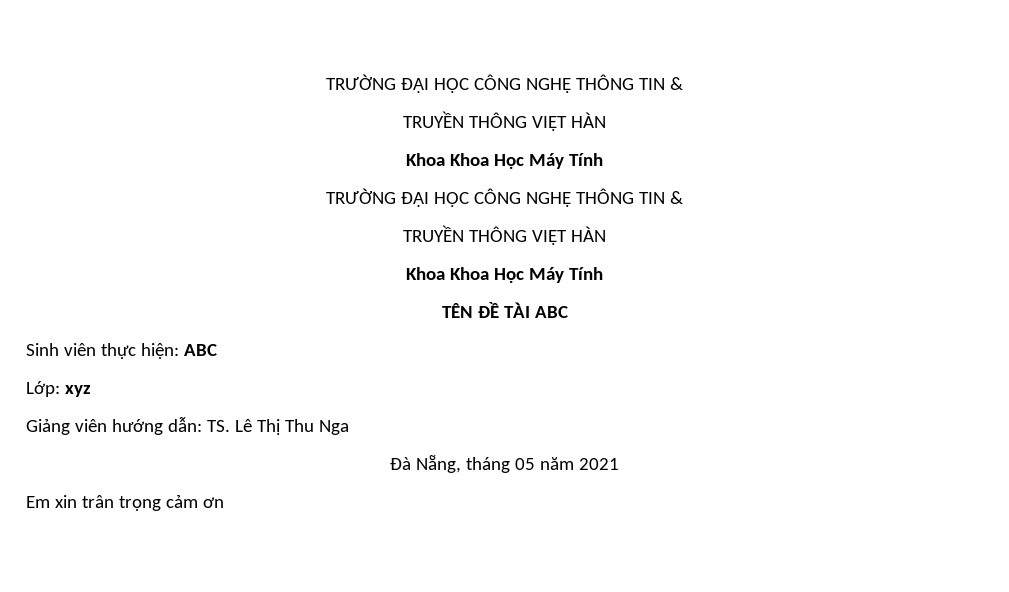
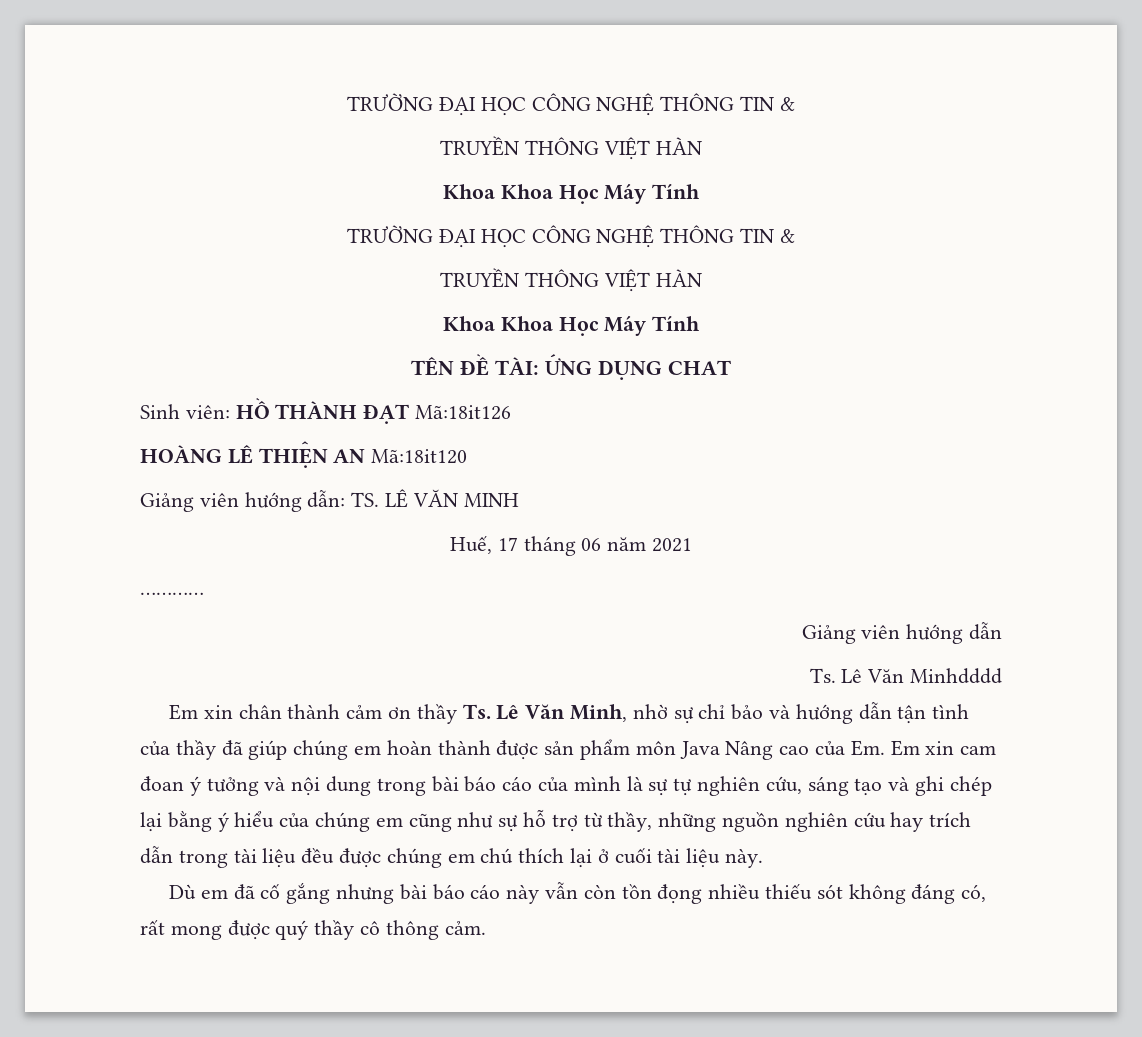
- TÊN ĐỀ TÀI ABC
- Sinh viên thực hiện: ABC
- Lớp: xyz
+ TÊN ĐỀ TÀI: ỨNG DỤNG CHAT
+ Sinh viên: HỒ THÀNH ĐẠT Mã:18it126
+ HOÀNG LÊ THIỆN AN Mã:18it120
- Giảng viên hướng dẫn: TS. Lê Thị Thu Nga
- Đà Nẵng, tháng 05 năm 2021
- Em xin trân trọng cảm ơn
+ Giảng viên hướng dẫn: TS. LÊ VĂN MINH
+ Huế, 17 tháng 06 năm 2021
+ …………
+ Giảng viên hướng dẫn
+ Ts. Lê Văn Minhdddd
+ Em xin chân thành cảm ơn thầy Ts. Lê Văn Minh, nhờ sự chỉ bảo và hướng dẫn tận tình của thầy đã giúp chúng em hoàn thành được sản phẩm môn Java Nâng cao của Em. Em xin cam đoan ý tưởng và nội dung trong bài báo cáo của mình là sự tự nghiên cứu, sáng tạo và ghi chép lại bằng ý hiểu của chúng em cũng như sự hỗ trợ từ thầy, những nguồn nghiên cứu hay trích dẫn trong tài liệu đều được chúng em chú thích lại ở cuối tài liệu này.
+ Dù em đã cố gắng nhưng bài báo cáo này vẫn còn tồn đọng nhiều thiếu sót không đáng có, rất mong được quý thầy cô thông cảm.

